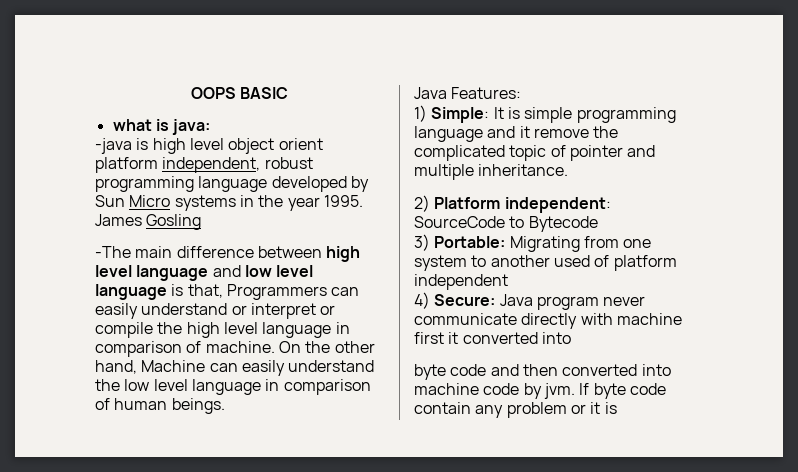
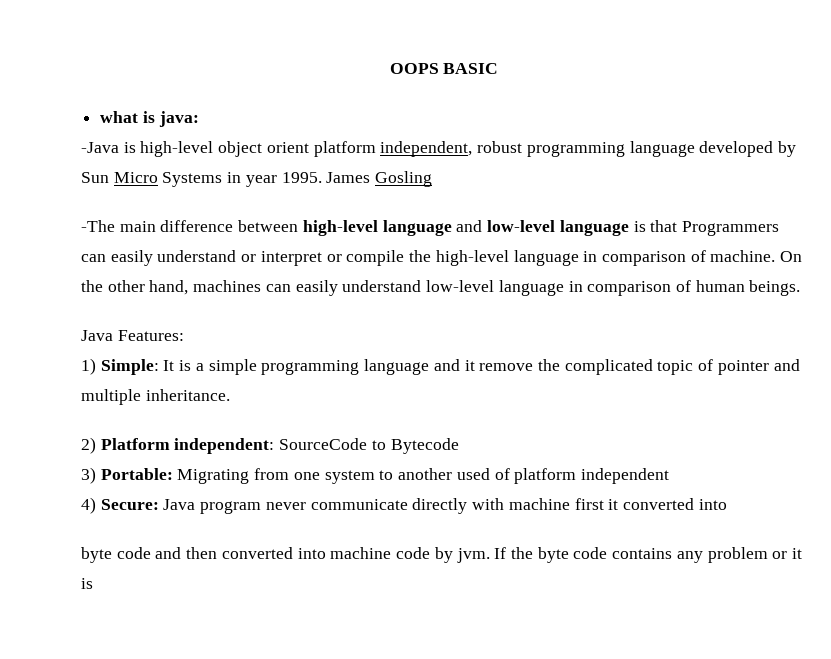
- -java is high level object orient platform independent, robust programming language developed by Sun Micro systems in the year 1995.
+ -Java is high-level object orient platform independent, robust programming language developed by Sun Micro Systems in year 1995.
- -The main difference between high level language and low level language is that, Programmers can easily understand or interpret or compile the high level language in comparison of machine.
+ -The main difference between high-level language and low-level language is that Programmers can easily understand or interpret or compile the high-level language in comparison of machine.
- On the other hand, Machine can easily understand the low level language in comparison of human beings.
+ On the other hand, machines can easily understand low-level language in comparison of human beings.
- 1) Simple: It is simple programming language and it remove the complicated topic of pointer and multiple inheritance.
+ 1) Simple: It is a simple programming language and it remove the complicated topic of pointer and multiple inheritance.
- If byte code contain any problem or it is
+ If the byte code contains any problem or it is

